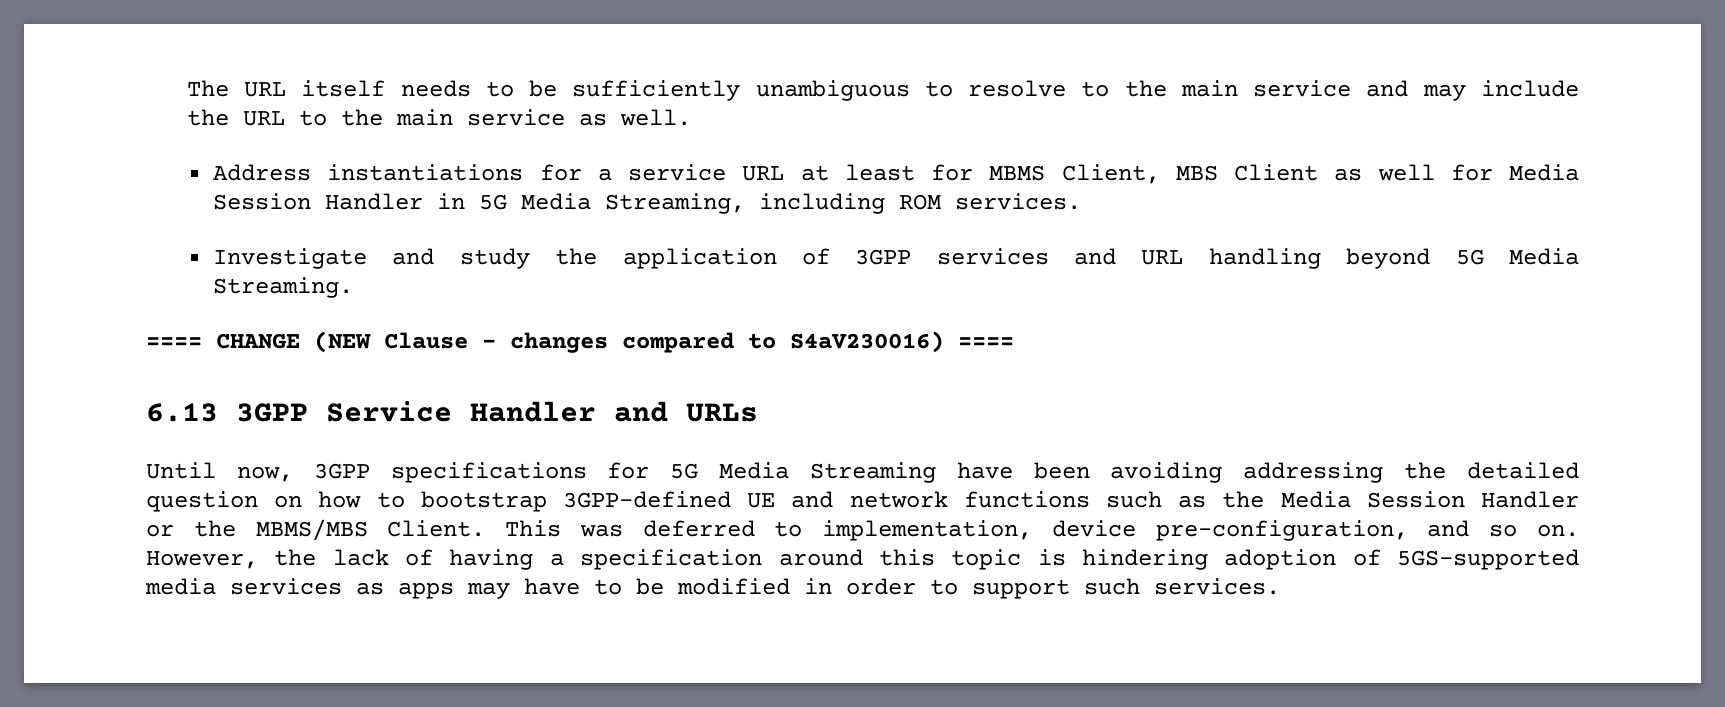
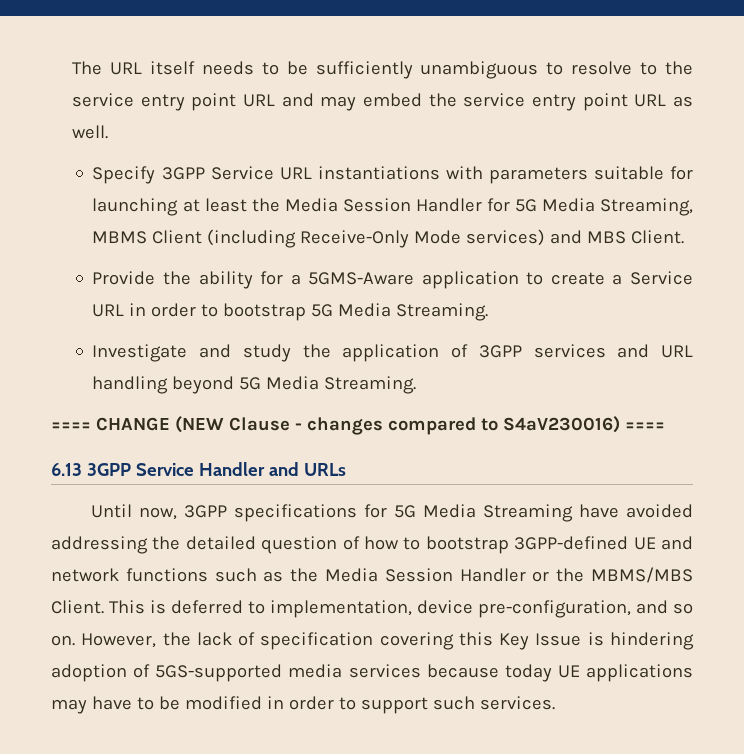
- The URL itself needs to be sufficiently unambiguous to resolve to the main service and may include the URL to the main service as well.
- Address instantiations for a service URL at least for MBMS Client, MBS Client as well for Media Session Handler in 5G Media Streaming, including ROM services.
+ The URL itself needs to be sufficiently unambiguous to resolve to the service entry point URL and may embed the service entry point URL as well.
+ Specify 3GPP Service URL instantiations with parameters suitable for launching at least the Media Session Handler for 5G Media Streaming, MBMS Client (including Receive-Only Mode services) and MBS Client.
+ Provide the ability for a 5GMS-Aware application to create a Service URL in order to bootstrap 5G Media Streaming.
- Until now, 3GPP specifications for 5G Media Streaming have been avoiding addressing the detailed question on how to bootstrap 3GPP-defined UE and network functions such as the Media Session Handler or the MBMS/MBS Client.
+ Until now, 3GPP specifications for 5G Media Streaming have avoided addressing the detailed question of how to bootstrap 3GPP-defined UE and network functions such as the Media Session Handler or the MBMS/MBS Client.
- This was deferred to implementation, device pre-configuration, and so on.
+ This is deferred to implementation, device pre-configuration, and so on.
- However, the lack of having a specification around this topic is hindering adoption of 5GS-supported media services as apps may have to be modified in order to support such services.
+ However, the lack of specification covering this Key Issue is hindering adoption of 5GS-supported media services because today UE applications may have to be modified in order to support such services.

